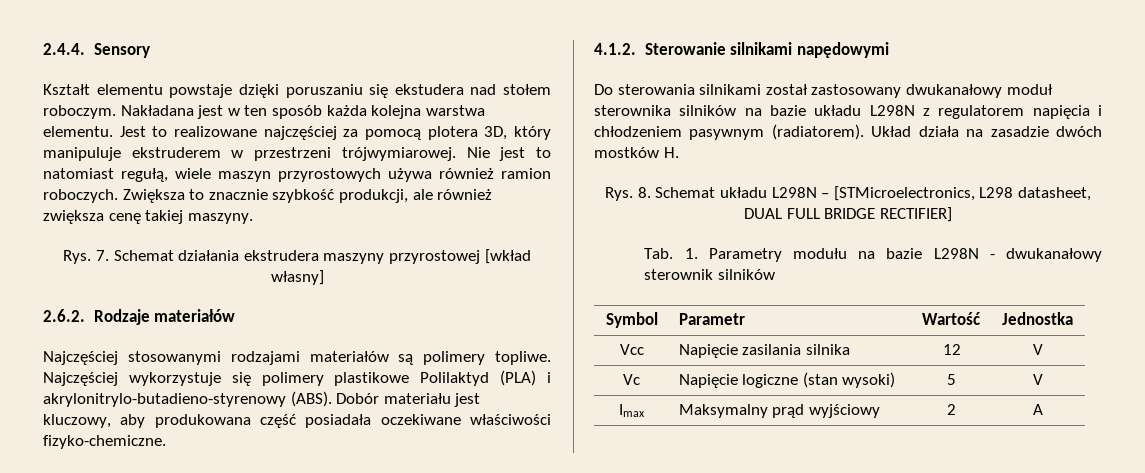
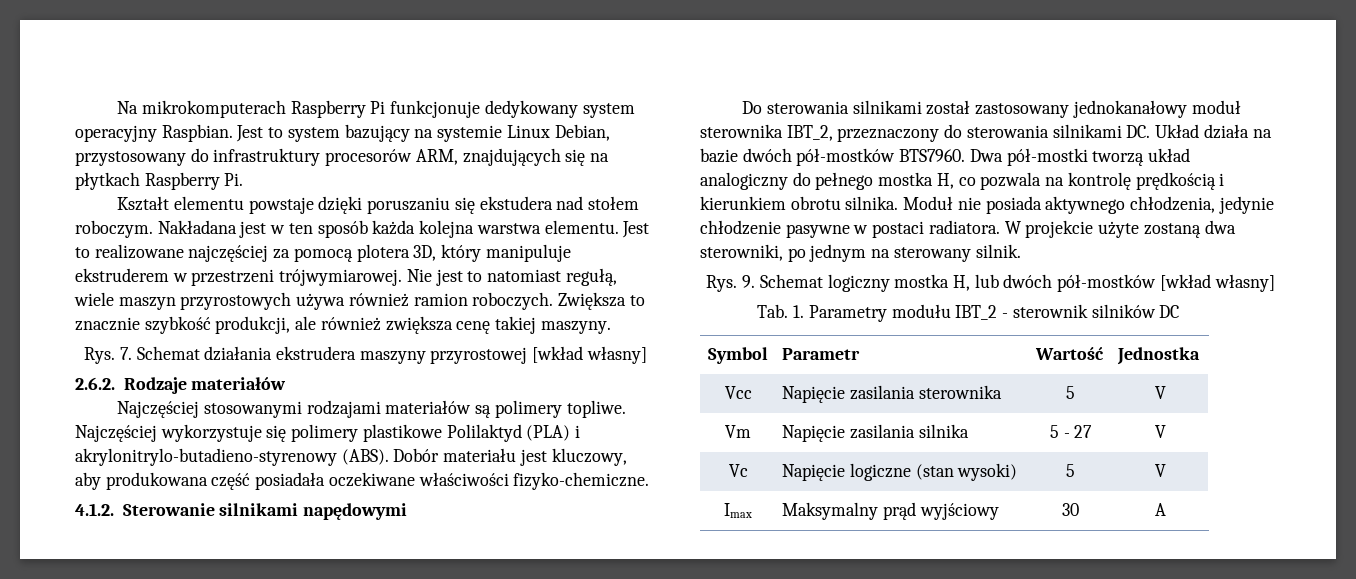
- 2.4.4. Sensory
+ Na mikrokomputerach Raspberry Pi funkcjonuje dedykowany system operacyjny Raspbian. Jest to system bazujący na systemie Linux Debian, przystosowany do infrastruktury procesorów ARM, znajdujących się na płytkach Raspberry Pi.
- Do sterowania silnikami został zastosowany dwukanałowy moduł sterownika silników na bazie układu L298N z regulatorem napięcia i chłodzeniem pasywnym (radiatorem). Układ działa na zasadzie dwóch mostków H.
- Rys. 8. Schemat układu L298N – [STMicroelectronics, L298 datasheet, DUAL FULL BRIDGE RECTIFIER]
+ Do sterowania silnikami został zastosowany jednokanałowy moduł sterownika IBT_2, przeznaczony do sterowania silnikami DC. Układ działa na bazie dwóch pół-mostków BTS7960. Dwa pół-mostki tworzą układ analogiczny do pełnego mostka H, co pozwala na kontrolę prędkością i kierunkiem obrotu silnika. Moduł nie posiada aktywnego chłodzenia, jedynie chłodzenie pasywne w postaci radiatora. W projekcie użyte zostaną dwa sterowniki, po jednym na sterowany silnik.
+ Rys. 9. Schemat logiczny mostka H, lub dwóch pół-mostków [wkład własny]
- Tab. 1. Parametry modułu na bazie L298N - dwukanałowy sterownik silników
+ Tab. 1. Parametry modułu IBT_2 - sterownik silników DC
- Vcc | Napięcie zasilania silnika | 12 | V
+ Vcc | Napięcie zasilania sterownika | 5 | V
+ Vm | Napięcie zasilania silnika | 5 - 27 | V
- Imax | Maksymalny prąd wyjściowy | 2 | A
+ Imax | Maksymalny prąd wyjściowy | 30 | A

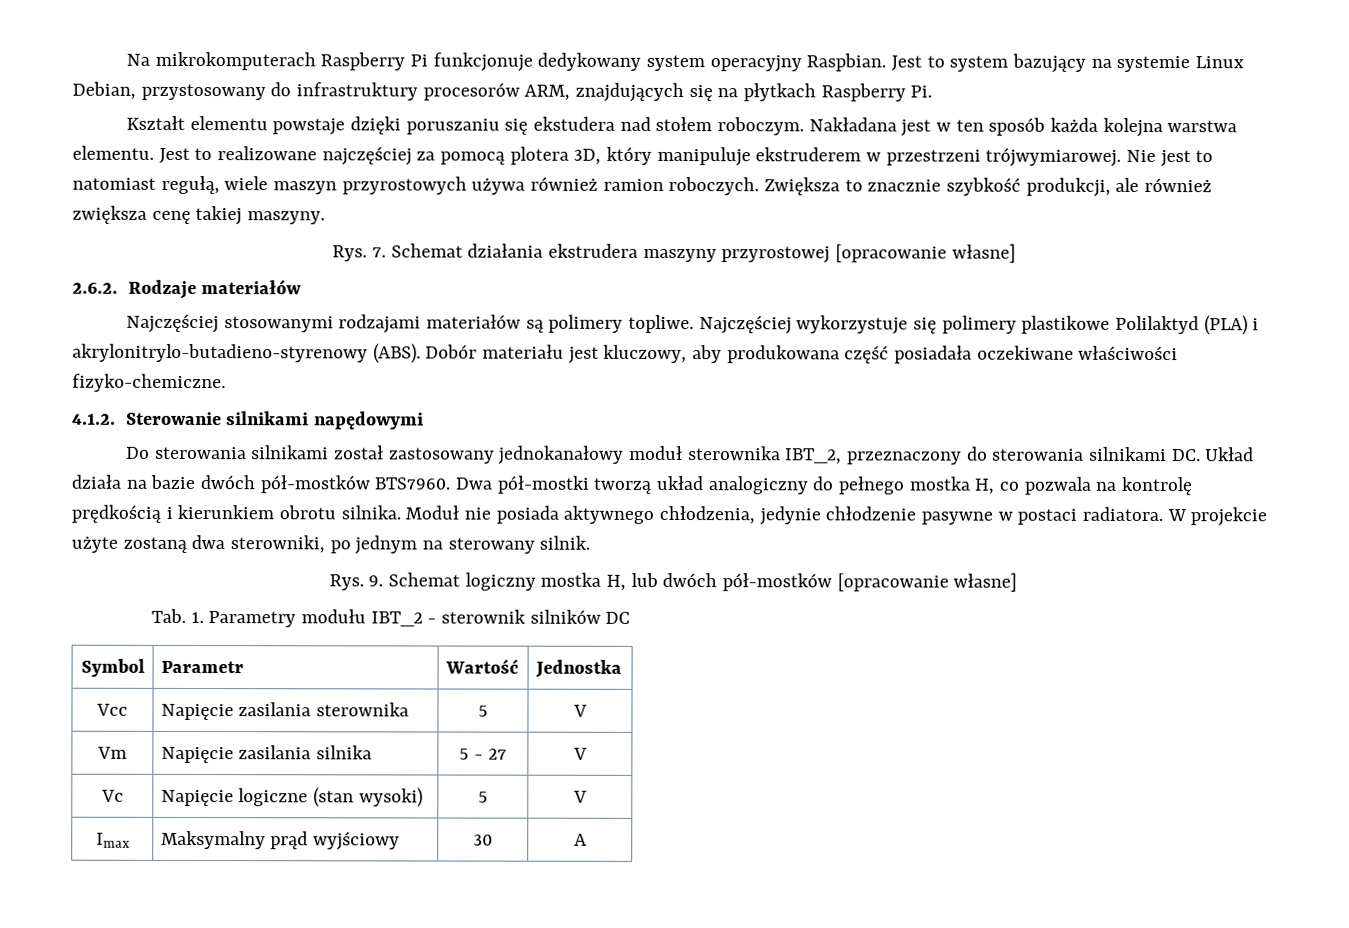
- Rys. 7. Schemat działania ekstrudera maszyny przyrostowej [wkład własny]
+ Rys. 7. Schemat działania ekstrudera maszyny przyrostowej [opracowanie własne]
- Rys. 9. Schemat logiczny mostka H, lub dwóch pół-mostków [wkład własny]
+ Rys. 9. Schemat logiczny mostka H, lub dwóch pół-mostków [opracowanie własne]

